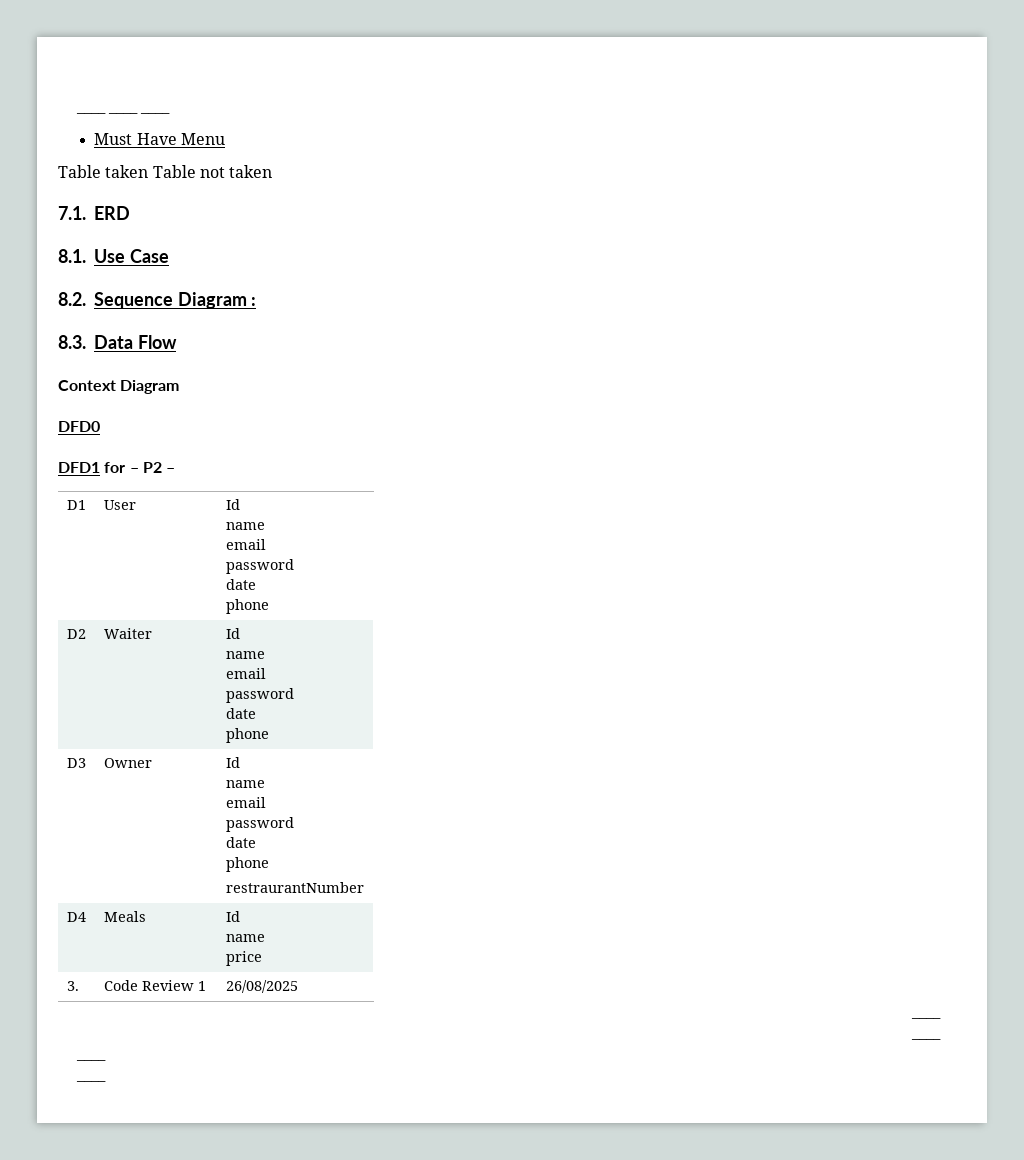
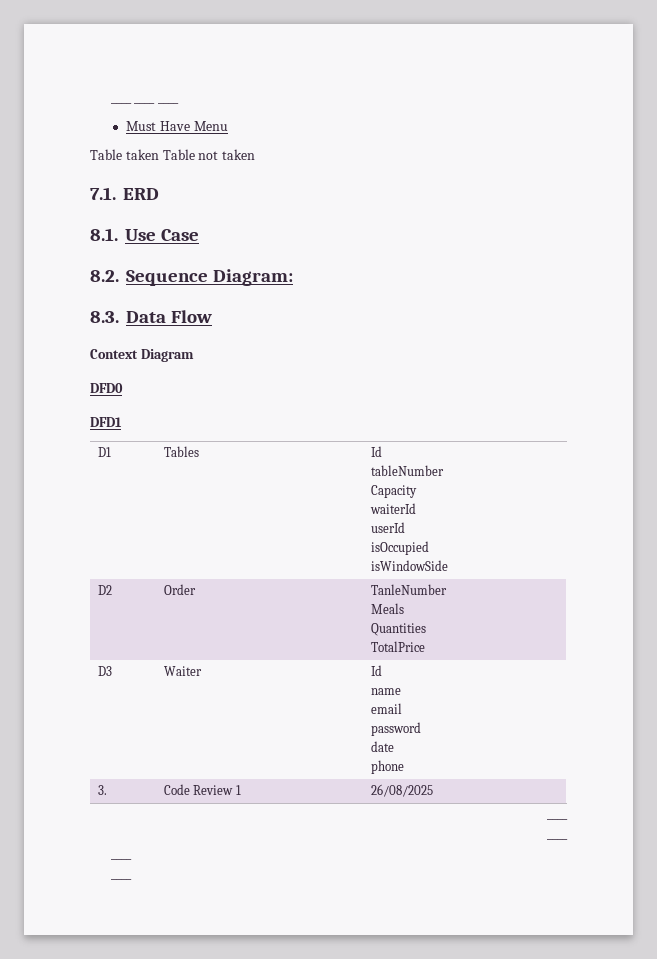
- 8.2. Sequence Diagram :
+ 8.2. Sequence Diagram:
- DFD1 for – P2 –
+ DFD1
- D1 | User | Id
- name
- email
- password
- date
- phone
- D2 | Waiter | Id
+ D1 | Tables | Id
+ tableNumber
+ Capacity
+ waiterId
+ userId
+ isOccupied
+ isWindowSide
+ D2 | Order | TanleNumber
+ Meals
+ Quantities
+ TotalPrice
+ D3 | Waiter | Id
- D3 | Owner | Id
- name
- email
- password
- date
- phone
- restraurantNumber
- D4 | Meals | Id
- name
- price

